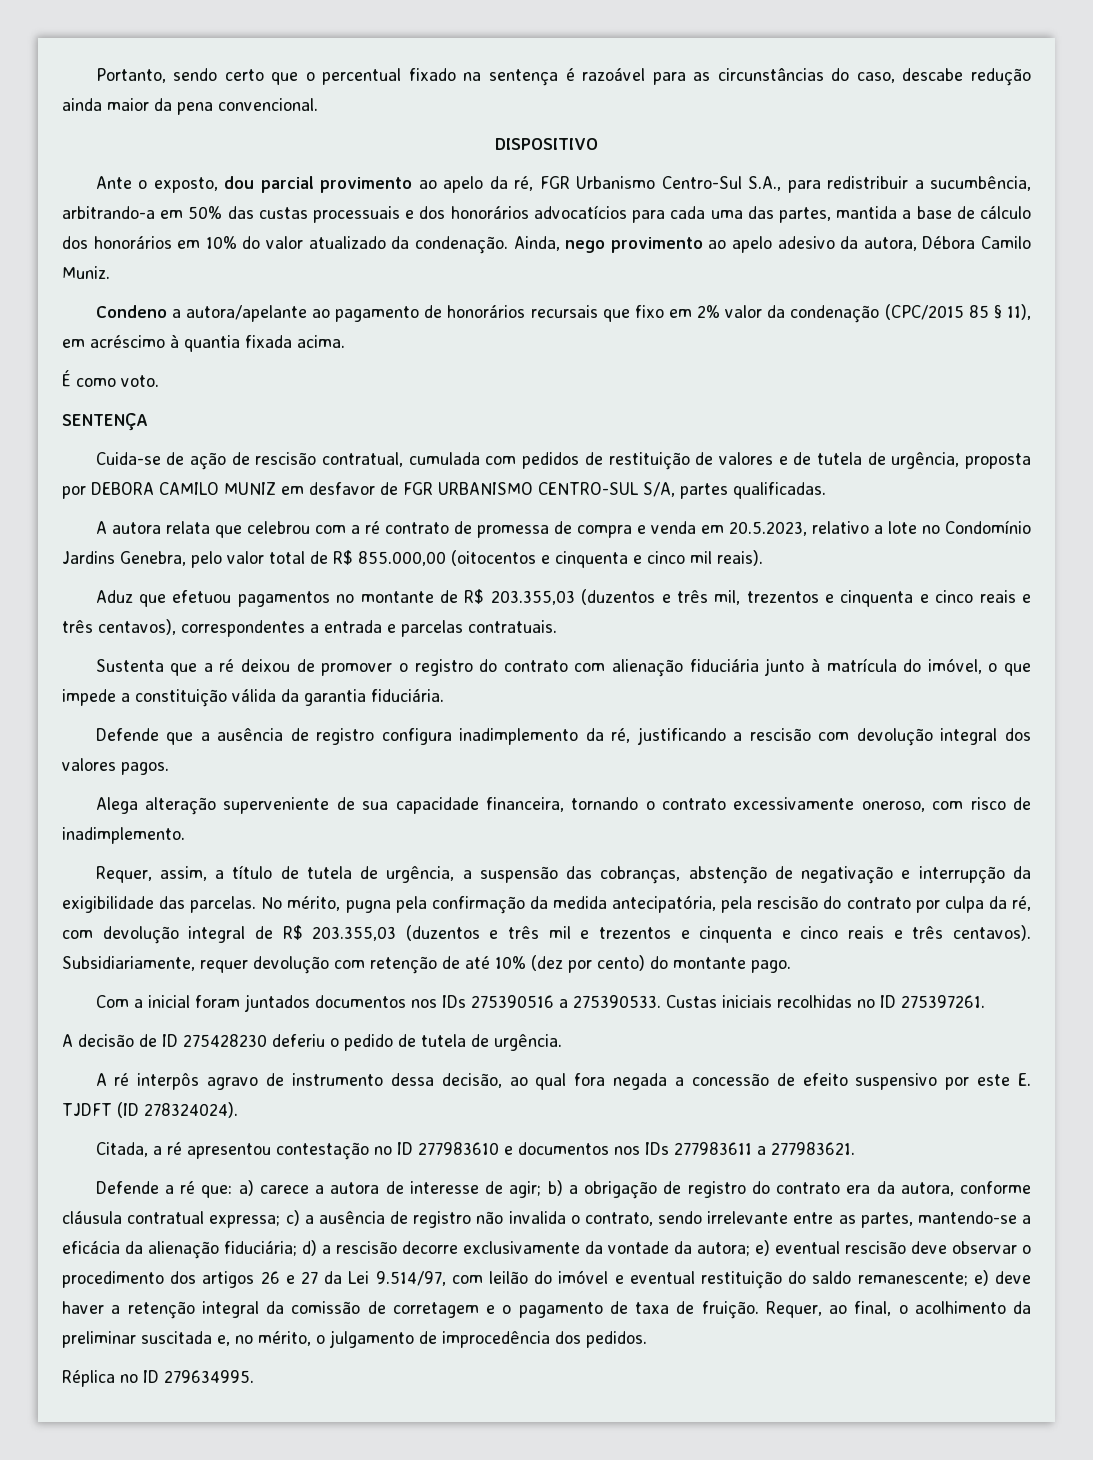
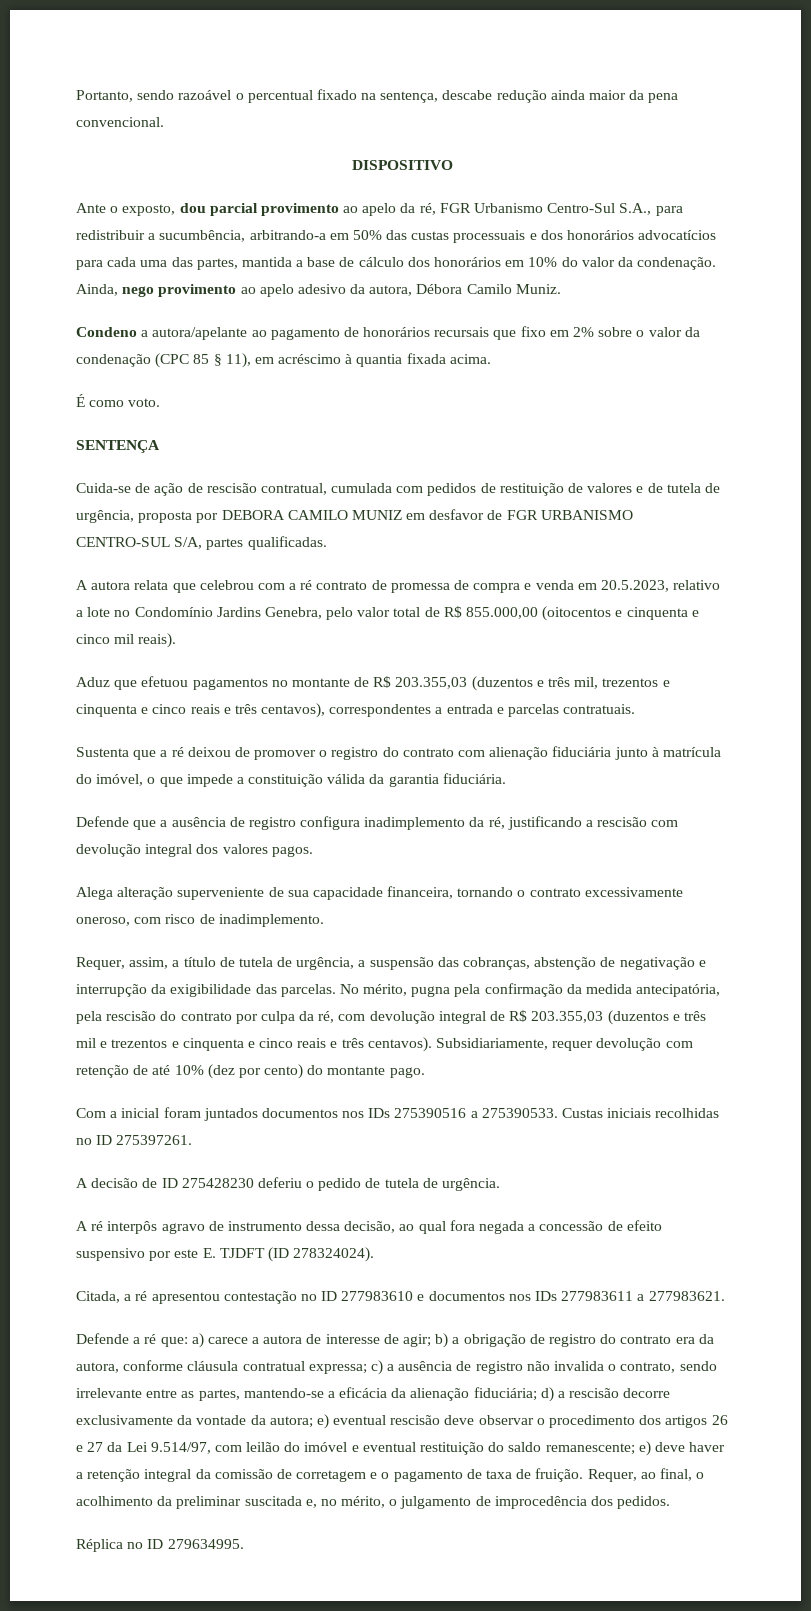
- Portanto, sendo certo que o percentual fixado na sentença é razoável para as circunstâncias do caso, descabe redução ainda maior da pena convencional.
+ Portanto, sendo razoável o percentual fixado na sentença, descabe redução ainda maior da pena convencional.
- Ante o exposto, dou parcial provimento ao apelo da ré, FGR Urbanismo Centro-Sul S.A., para redistribuir a sucumbência, arbitrando-a em 50% das custas processuais e dos honorários advocatícios para cada uma das partes, mantida a base de cálculo dos honorários em 10% do valor atualizado da condenação.
+ Ante o exposto, dou parcial provimento ao apelo da ré, FGR Urbanismo Centro-Sul S.A., para redistribuir a sucumbência, arbitrando-a em 50% das custas processuais e dos honorários advocatícios para cada uma das partes, mantida a base de cálculo dos honorários em 10% do valor da condenação.
- Condeno a autora/apelante ao pagamento de honorários recursais que fixo em 2% valor da condenação (CPC/2015 85 § 11), em acréscimo à quantia fixada acima.
+ Condeno a autora/apelante ao pagamento de honorários recursais que fixo em 2% sobre o valor da condenação (CPC 85 § 11), em acréscimo à quantia fixada acima.

